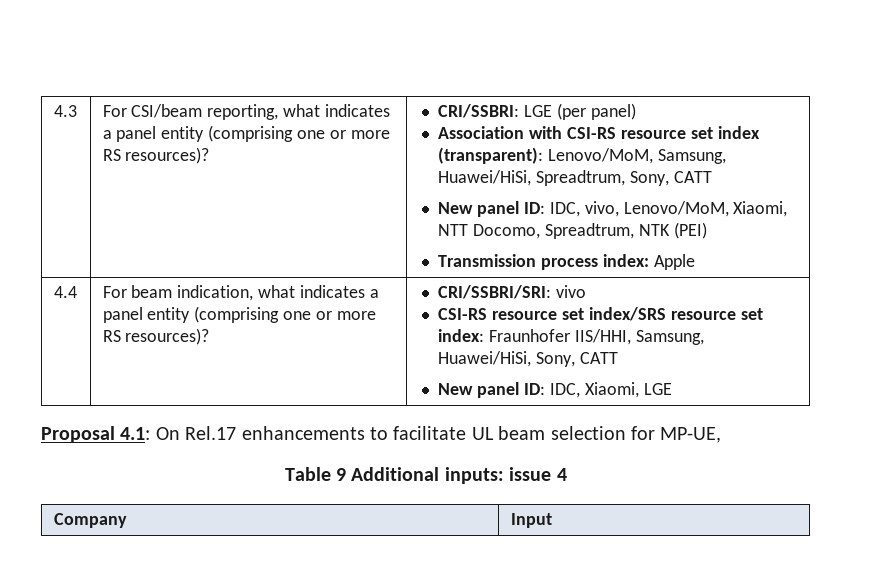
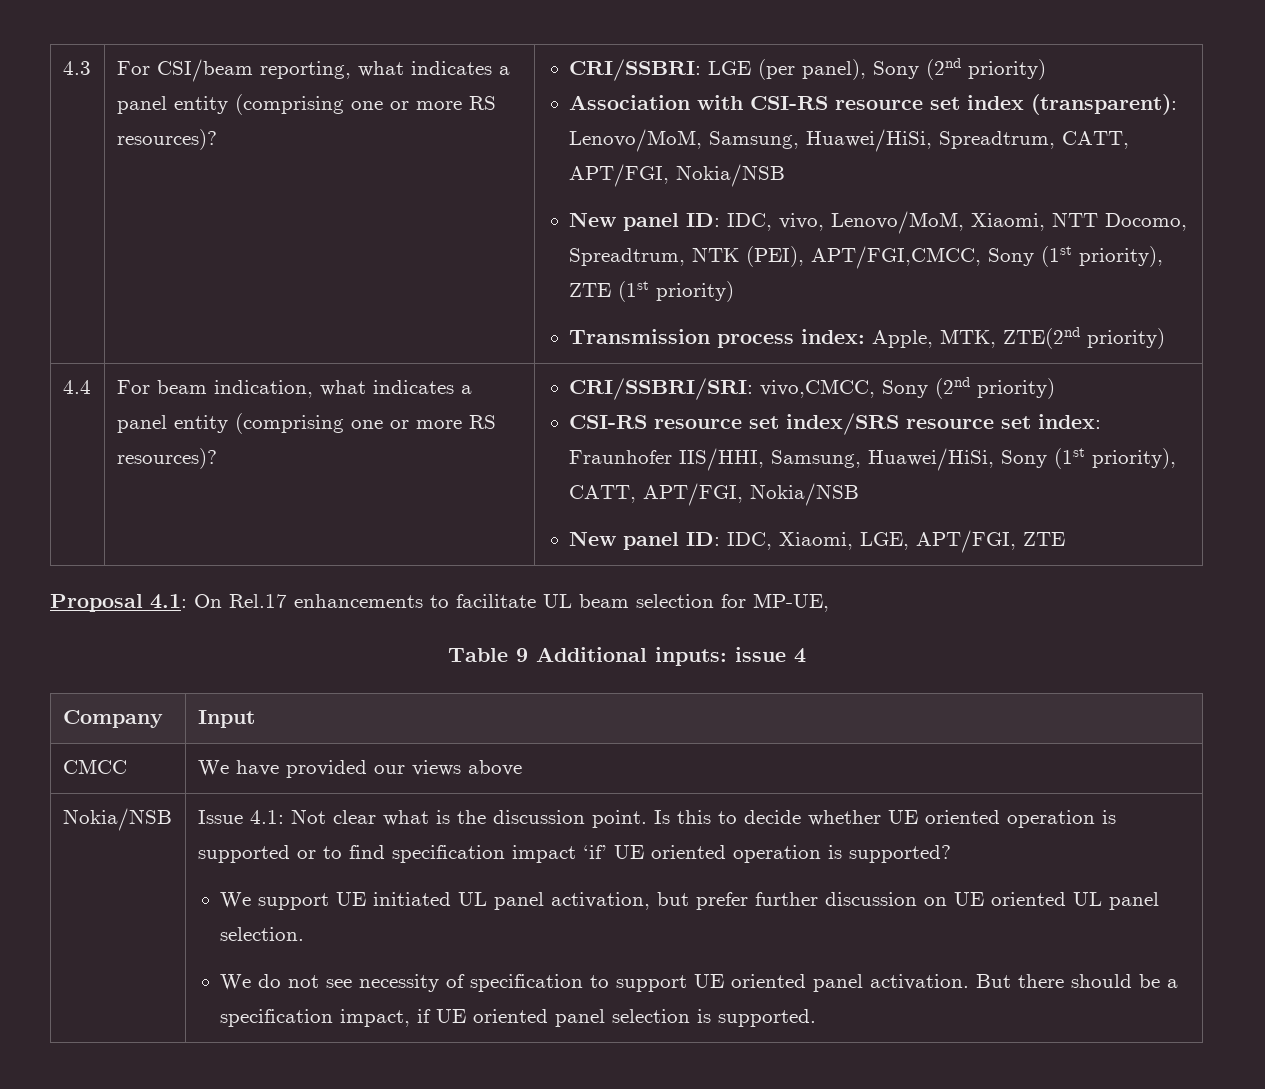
- CRI/SSBRI: LGE (per panel)
+ CRI/SSBRI: LGE (per panel), Sony (2nd priority)
- Association with CSI-RS resource set index (transparent): Lenovo/MoM, Samsung, Huawei/HiSi, Spreadtrum, Sony, CATT
+ Association with CSI-RS resource set index (transparent): Lenovo/MoM, Samsung, Huawei/HiSi, Spreadtrum, CATT, APT/FGI, Nokia/NSB
- New panel ID: IDC, vivo, Lenovo/MoM, Xiaomi, NTT Docomo, Spreadtrum, NTK (PEI)
+ New panel ID: IDC, vivo, Lenovo/MoM, Xiaomi, NTT Docomo, Spreadtrum, NTK (PEI), APT/FGI,CMCC, Sony (1st priority), ZTE (1st priority)
- Transmission process index: Apple
+ Transmission process index: Apple, MTK, ZTE(2nd priority)
- CRI/SSBRI/SRI: vivo
+ CRI/SSBRI/SRI: vivo,CMCC, Sony (2nd priority)
- CSI-RS resource set index/SRS resource set index: Fraunhofer IIS/HHI, Samsung, Huawei/HiSi, Sony, CATT
+ CSI-RS resource set index/SRS resource set index: Fraunhofer IIS/HHI, Samsung, Huawei/HiSi, Sony (1st priority), CATT, APT/FGI, Nokia/NSB
- New panel ID: IDC, Xiaomi, LGE
+ New panel ID: IDC, Xiaomi, LGE, APT/FGI, ZTE
+ CMCC | We have provided our views above
+ Nokia/NSB | Issue 4.1: Not clear what is the discussion point. Is this to decide whether UE oriented operation is supported or to find specification impact ‘if’ UE oriented operation is supported?
+ We support UE initiated UL panel activation, but prefer further discussion on UE oriented UL panel selection.
+ We do not see necessity of specification to support UE oriented panel activation. But there should be a specification impact, if UE oriented panel selection is supported.

